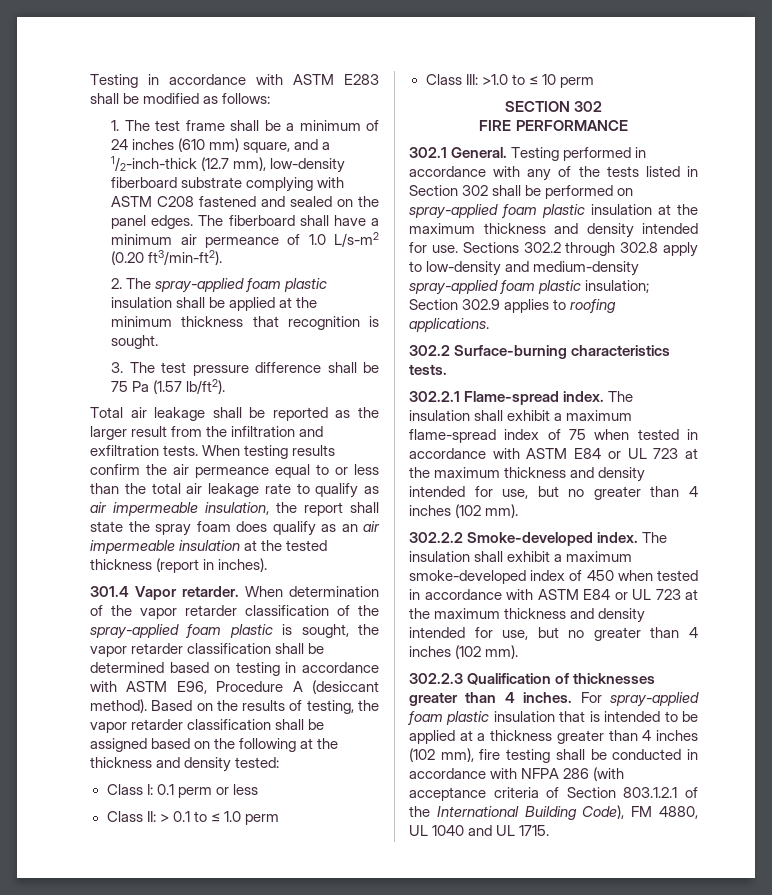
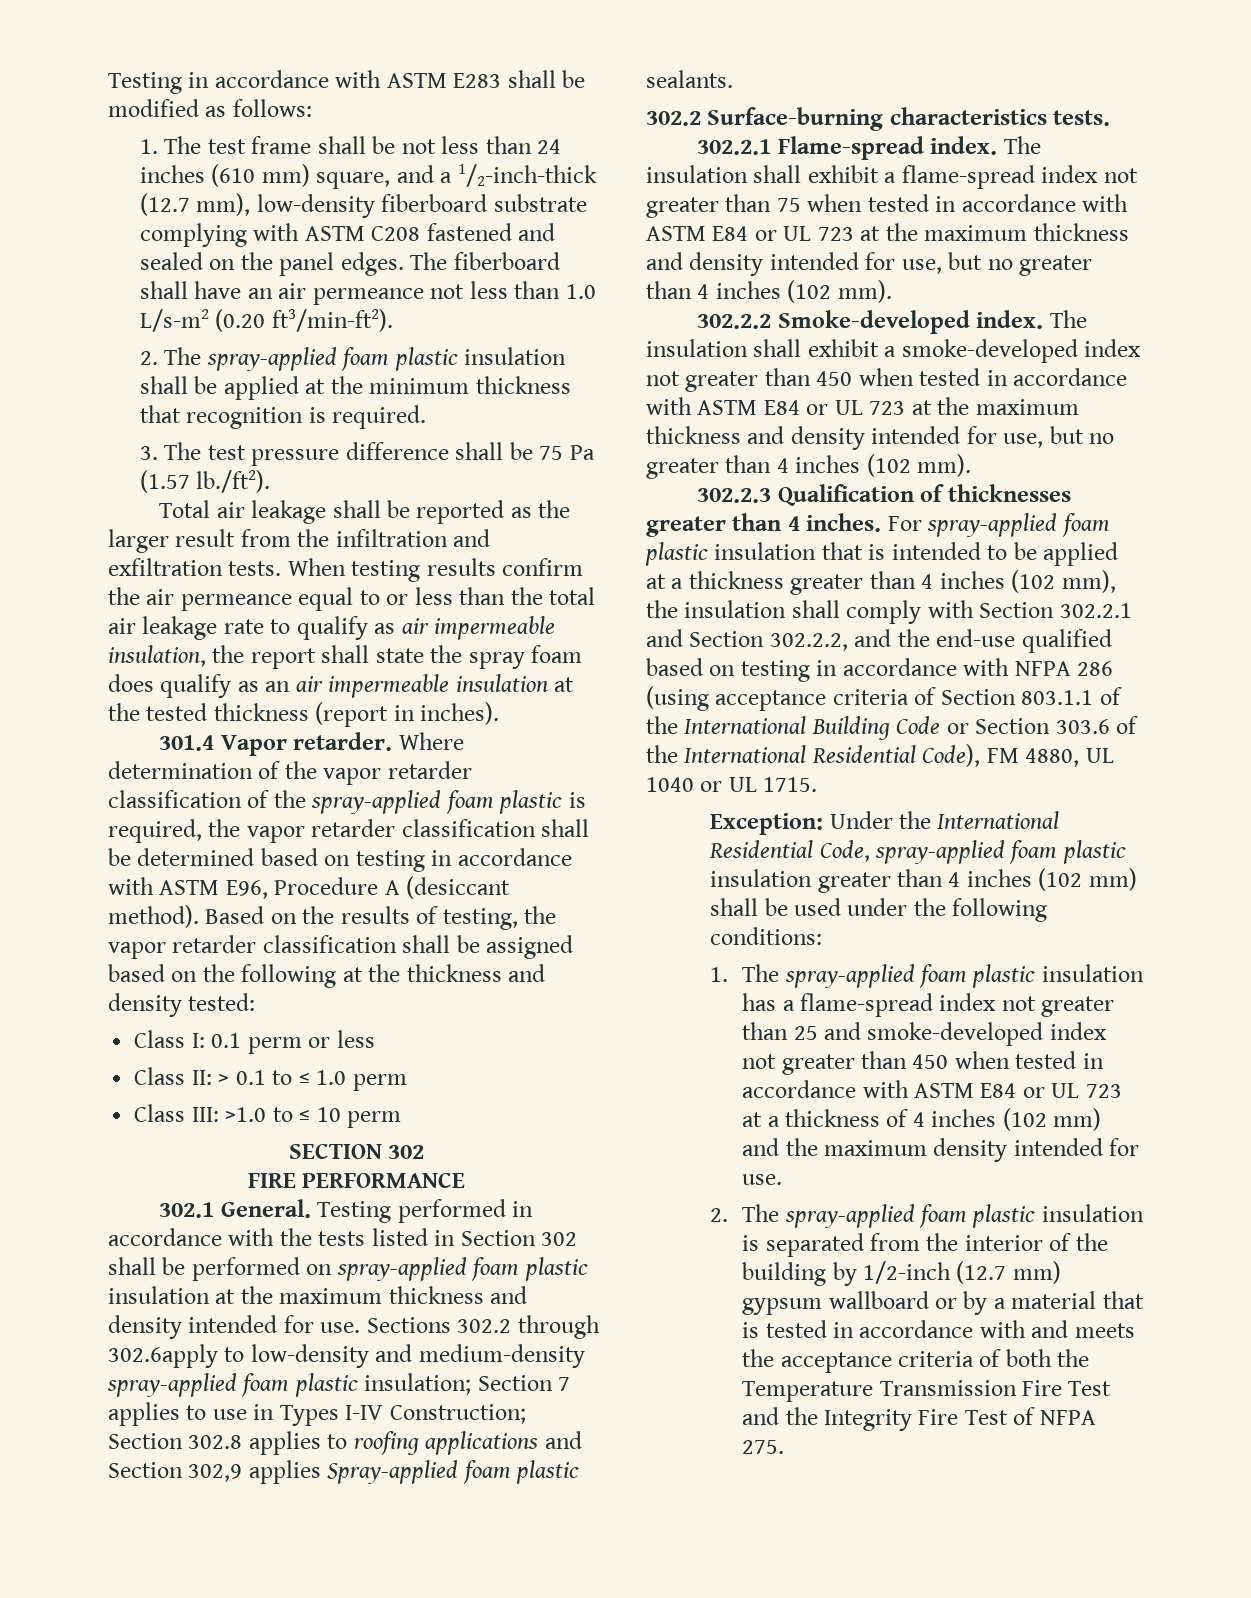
- 1. The test frame shall be a minimum of 24 inches (610 mm) square, and a 1/2-inch-thick (12.7 mm), low-density fiberboard substrate complying with ASTM C208 fastened and sealed on the panel edges.
+ 1. The test frame shall be not less than 24 inches (610 mm) square, and a 1/2-inch-thick (12.7 mm), low-density fiberboard substrate complying with ASTM C208 fastened and sealed on the panel edges.
- The fiberboard shall have a minimum air permeance of 1.0 L/s-m2 (0.20 ft3/min-ft2).
+ The fiberboard shall have an air permeance not less than 1.0 L/s-m2 (0.20 ft3/min-ft2).
- 2. The spray-applied foam plastic insulation shall be applied at the minimum thickness that recognition is sought.
+ 2. The spray-applied foam plastic insulation shall be applied at the minimum thickness that recognition is required.
- 3. The test pressure difference shall be 75 Pa (1.57 lb/ft2).
+ 3. The test pressure difference shall be 75 Pa (1.57 lb./ft2).
- When determination of the vapor retarder classification of the spray-applied foam plastic is sought, the vapor retarder classification shall be determined based on testing in accordance with ASTM E96, Procedure A (desiccant method).
+ Where determination of the vapor retarder classification of the spray-applied foam plastic is required, the vapor retarder classification shall be determined based on testing in accordance with ASTM E96, Procedure A (desiccant method).
- Testing performed in accordance with any of the tests listed in Section 302 shall be performed on spray-applied foam plastic insulation at the maximum thickness and density intended for use.
+ Testing performed in accordance with the tests listed in Section 302 shall be performed on spray-applied foam plastic insulation at the maximum thickness and density intended for use.
- Sections 302.2 through 302.8 apply to low-density and medium-density spray-applied foam plastic insulation; Section 302.9 applies to roofing applications.
+ Sections 302.2 through 302.6apply to low-density and medium-density spray-applied foam plastic insulation; Section 7 applies to use in Types I-IV Construction; Section 302.8 applies to roofing applications and Section 302,9 applies Spray-applied foam plastic sealants.
- The insulation shall exhibit a maximum flame-spread index of 75 when tested in accordance with ASTM E84 or UL 723 at the maximum thickness and density intended for use, but no greater than 4 inches (102 mm).
+ The insulation shall exhibit a flame-spread index not greater than 75 when tested in accordance with ASTM E84 or UL 723 at the maximum thickness and density intended for use, but no greater than 4 inches (102 mm).
- The insulation shall exhibit a maximum smoke-developed index of 450 when tested in accordance with ASTM E84 or UL 723 at the maximum thickness and density intended for use, but no greater than 4 inches (102 mm).
+ The insulation shall exhibit a smoke-developed index not greater than 450 when tested in accordance with ASTM E84 or UL 723 at the maximum thickness and density intended for use, but no greater than 4 inches (102 mm).
- For spray-applied foam plastic insulation that is intended to be applied at a thickness greater than 4 inches (102 mm), fire testing shall be conducted in accordance with NFPA 286 (with acceptance criteria of Section 803.1.2.1 of the International Building Code), FM 4880, UL 1040 and UL 1715.
+ For spray-applied foam plastic insulation that is intended to be applied at a thickness greater than 4 inches (102 mm), the insulation shall comply with Section 302.2.1 and Section 302.2.2, and the end-use qualified based on testing in accordance with NFPA 286 (using acceptance criteria of Section 803.1.1 of the International Building Code or Section 303.6 of the International Residential Code), FM 4880, UL 1040 or UL 1715.
+ Exception: Under the International Residential Code, spray-applied foam plastic insulation greater than 4 inches (102 mm) shall be used under the following conditions:
+ 1. The spray-applied foam plastic insulation has a flame-spread index not greater than 25 and smoke-developed index not greater than 450 when tested in accordance with ASTM E84 or UL 723 at a thickness of 4 inches (102 mm) and the maximum density intended for use.
+ 2. The spray-applied foam plastic insulation is separated from the interior of the building by 1/2-inch (12.7 mm) gypsum wallboard or by a material that is tested in accordance with and meets the acceptance criteria of both the Temperature Transmission Fire Test and the Integrity Fire Test of NFPA 275.

